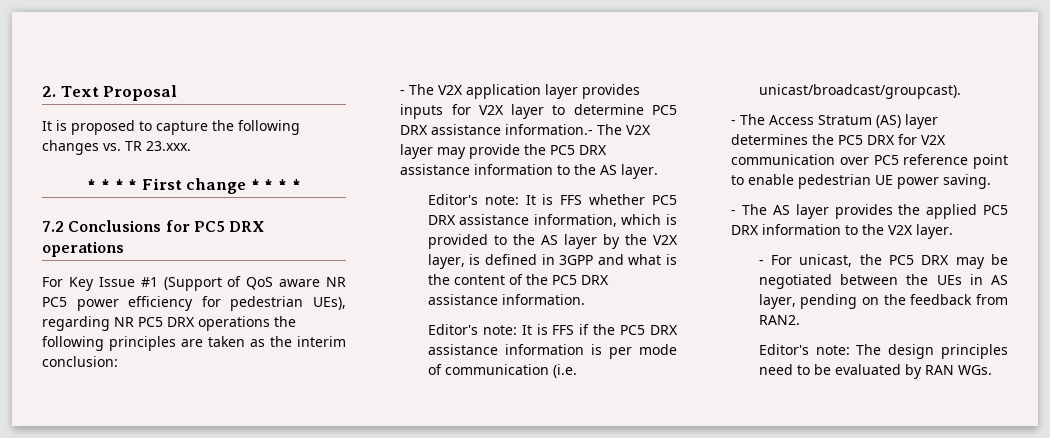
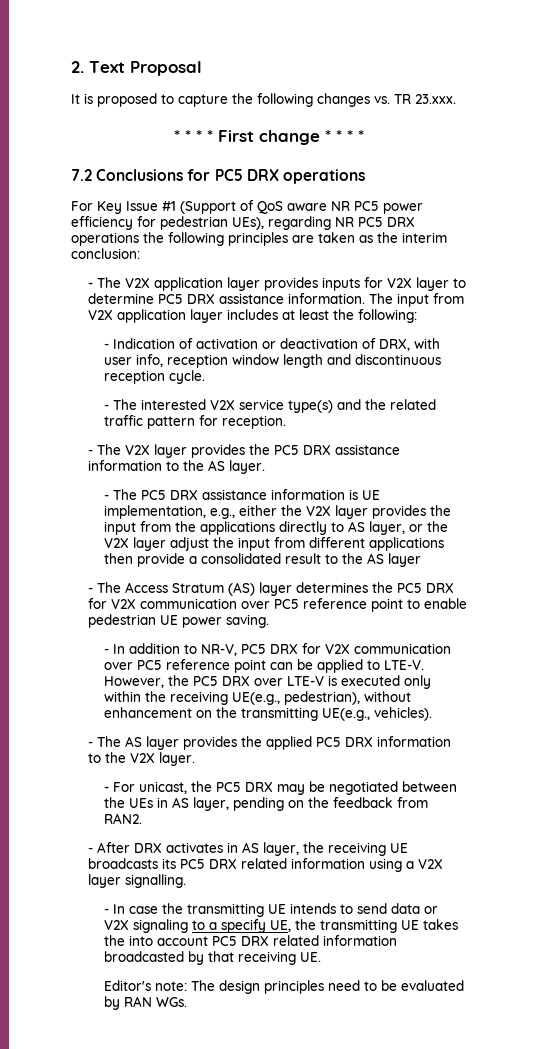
- - The V2X application layer provides inputs for V2X layer to determine PC5 DRX assistance information.- The V2X layer may provide the PC5 DRX assistance information to the AS layer.
+ - The V2X application layer provides inputs for V2X layer to determine PC5 DRX assistance information. The input from V2X application layer includes at least the following:
+ - Indication of activation or deactivation of DRX, with user info, reception window length and discontinuous reception cycle.
+ - The interested V2X service type(s) and the related traffic pattern for reception.
+ - The V2X layer provides the PC5 DRX assistance information to the AS layer.
- Editor's note: It is FFS whether PC5 DRX assistance information, which is provided to the AS layer by the V2X layer, is defined in 3GPP and what is the content of the PC5 DRX assistance information.
- Editor's note: It is FFS if the PC5 DRX assistance information is per mode of communication (i.e. unicast/broadcast/groupcast).
+ - The PC5 DRX assistance information is UE implementation, e.g., either the V2X layer provides the input from the applications directly to AS layer, or the V2X layer adjust the input from different applications then provide a consolidated result to the AS layer
+ - In addition to NR-V, PC5 DRX for V2X communication over PC5 reference point can be applied to LTE-V. However, the PC5 DRX over LTE-V is executed only within the receiving UE(e.g., pedestrian), without enhancement on the transmitting UE(e.g., vehicles).
+ - After DRX activates in AS layer, the receiving UE broadcasts its PC5 DRX related information using a V2X layer signalling.
+ - In case the transmitting UE intends to send data or V2X signaling to a specify UE, the transmitting UE takes the into account PC5 DRX related information broadcasted by that receiving UE.

